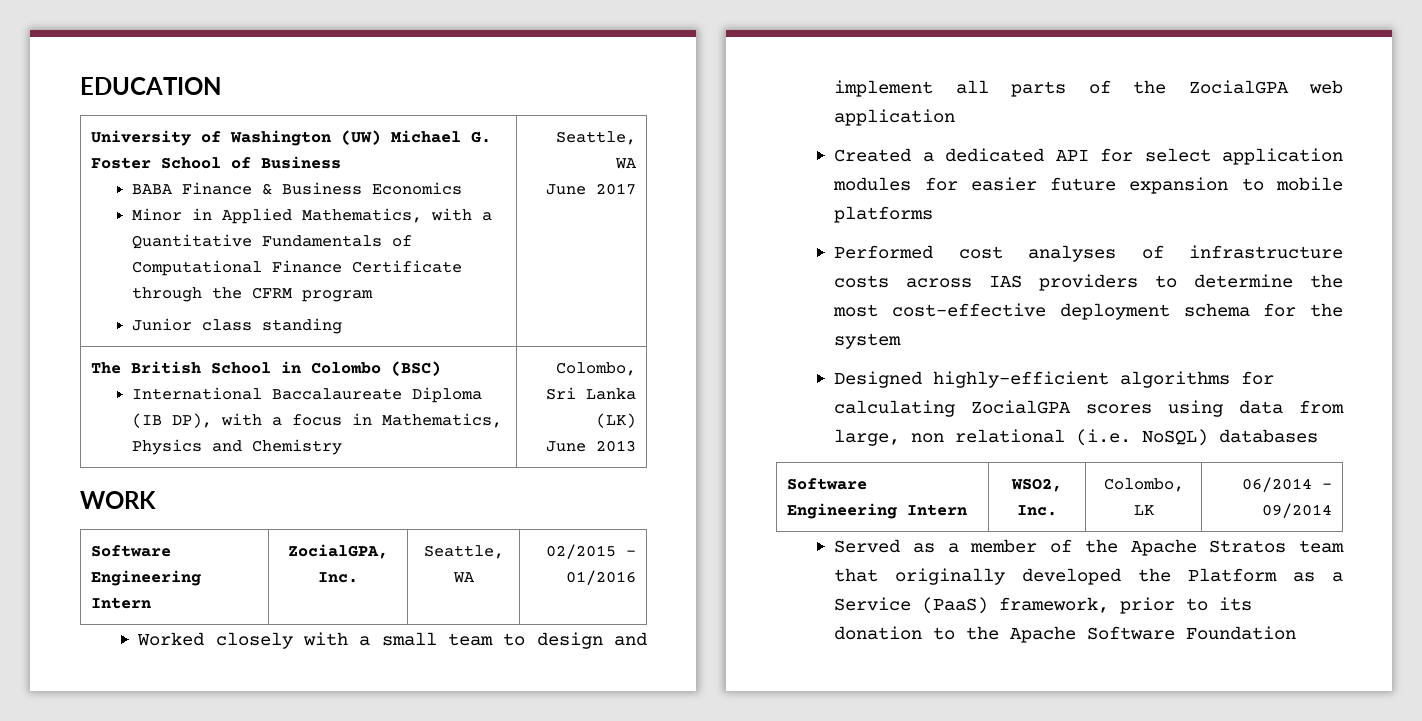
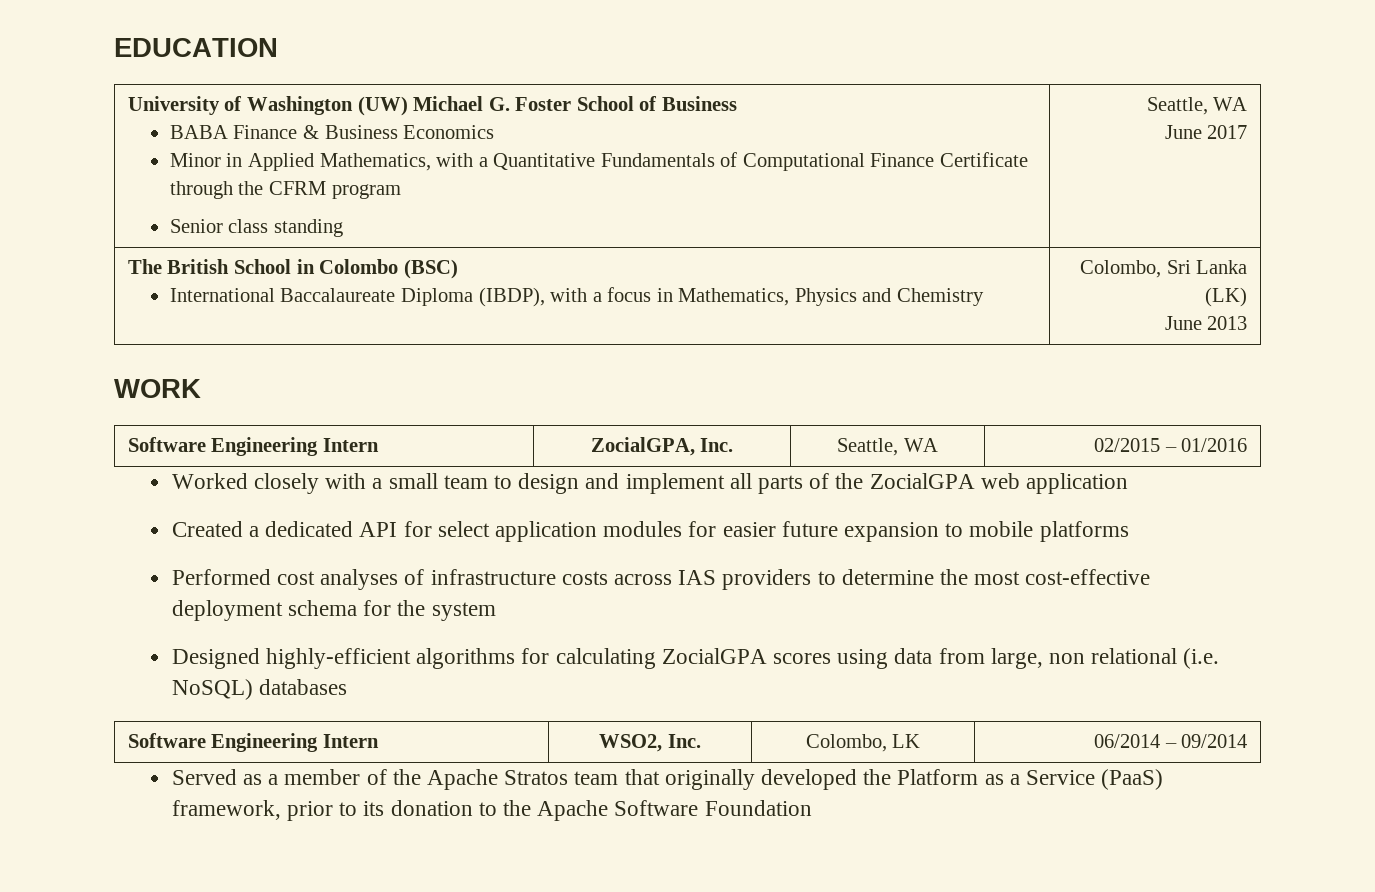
  University of Washington (UW) Michael G. Foster School of Business
  BABA Finance & Business Economics
  Minor in Applied Mathematics, with a Quantitative Fundamentals of Computational Finance Certificate through the CFRM program
- Junior class standing | Seattle, WA
+ Senior class standing | Seattle, WA
  The British School in Colombo (BSC)
- International Baccalaureate Diploma (IB DP), with a focus in Mathematics, Physics and Chemistry | Colombo, Sri Lanka (LK)
+ International Baccalaureate Diploma (IBDP), with a focus in Mathematics, Physics and Chemistry | Colombo, Sri Lanka (LK)

